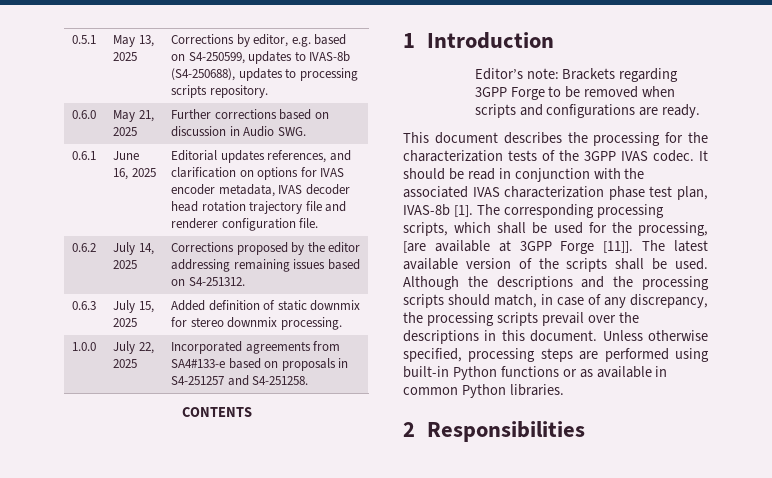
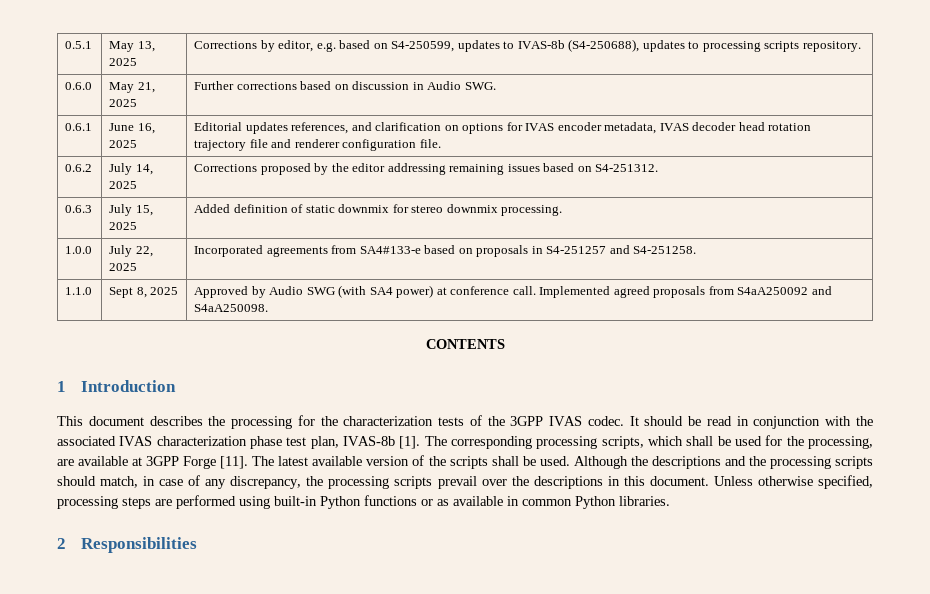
+ 1.1.0 | Sept 8, 2025 | Approved by Audio SWG (with SA4 power) at conference call. Implemented agreed proposals from S4aA250092 and S4aA250098.
  CONTENTS
  1 Introduction
- Editor’s note: Brackets regarding 3GPP Forge to be removed when scripts and configurations are ready.
- The corresponding processing scripts, which shall be used for the processing, [are available at 3GPP Forge [11]].
+ The corresponding processing scripts, which shall be used for the processing, are available at 3GPP Forge [11].

